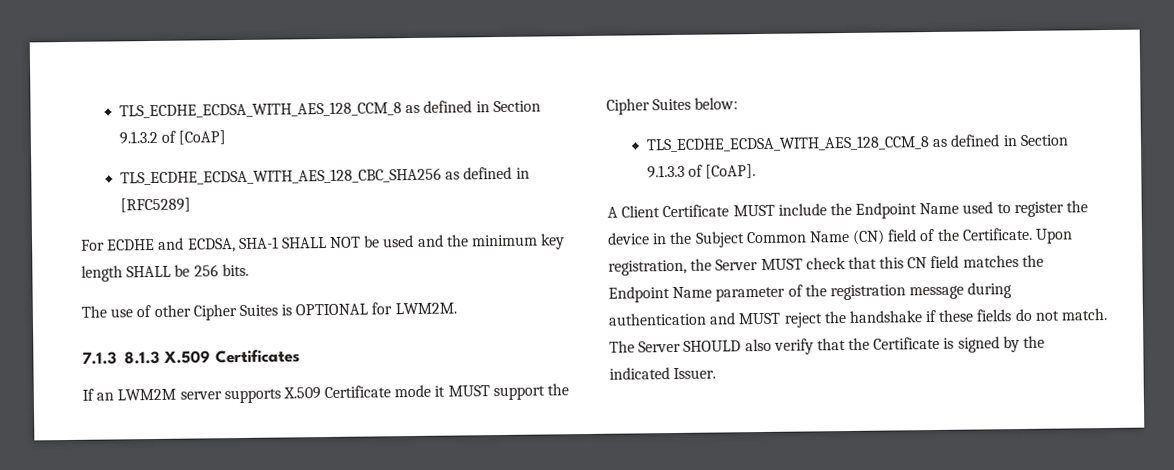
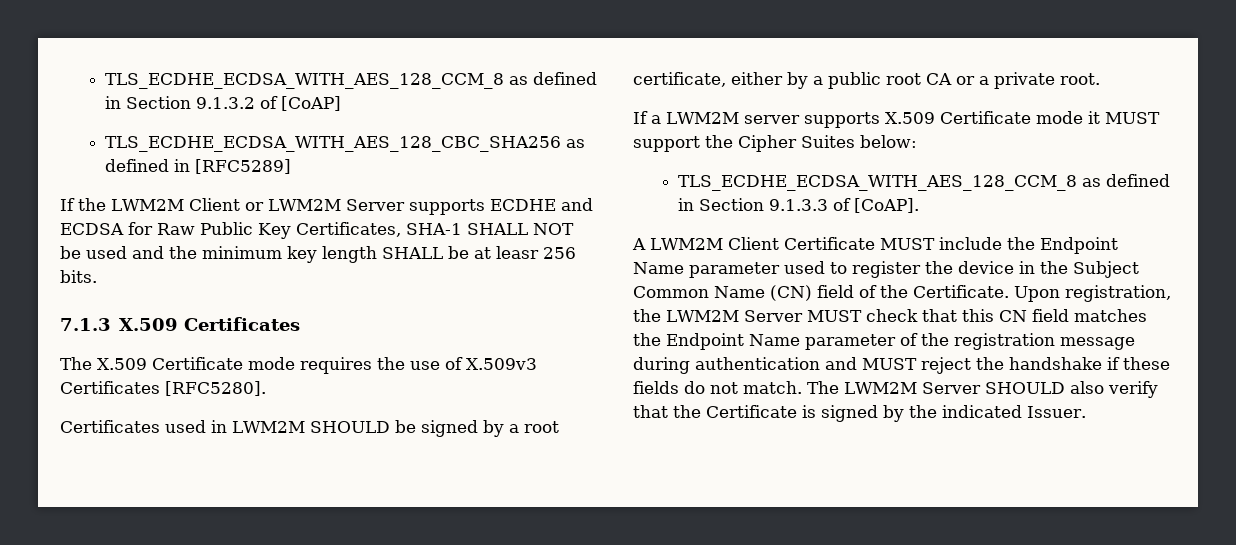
- For ECDHE and ECDSA, SHA-1 SHALL NOT be used and the minimum key length SHALL be 256 bits.
+ If the LWM2M Client or LWM2M Server supports ECDHE and ECDSA for Raw Public Key Certificates, SHA-1 SHALL NOT be used and the minimum key length SHALL be at leasr 256 bits.
- The use of other Cipher Suites is OPTIONAL for LWM2M.
- 7.1.3 8.1.3 X.509 Certificates
+ 7.1.3 X.509 Certificates
- If an LWM2M server supports X.509 Certificate mode it MUST support the Cipher Suites below:
+ The X.509 Certificate mode requires the use of X.509v3 Certificates [RFC5280].
+ Certificates used in LWM2M SHOULD be signed by a root certificate, either by a public root CA or a private root.
+ If a LWM2M server supports X.509 Certificate mode it MUST support the Cipher Suites below:
- A Client Certificate MUST include the Endpoint Name used to register the device in the Subject Common Name (CN) field of the Certificate.
+ A LWM2M Client Certificate MUST include the Endpoint Name parameter used to register the device in the Subject Common Name (CN) field of the Certificate.
- Upon registration, the Server MUST check that this CN field matches the Endpoint Name parameter of the registration message during authentication and MUST reject the handshake if these fields do not match.
+ Upon registration, the LWM2M Server MUST check that this CN field matches the Endpoint Name parameter of the registration message during authentication and MUST reject the handshake if these fields do not match.
- The Server SHOULD also verify that the Certificate is signed by the indicated Issuer.
+ The LWM2M Server SHOULD also verify that the Certificate is signed by the indicated Issuer.

